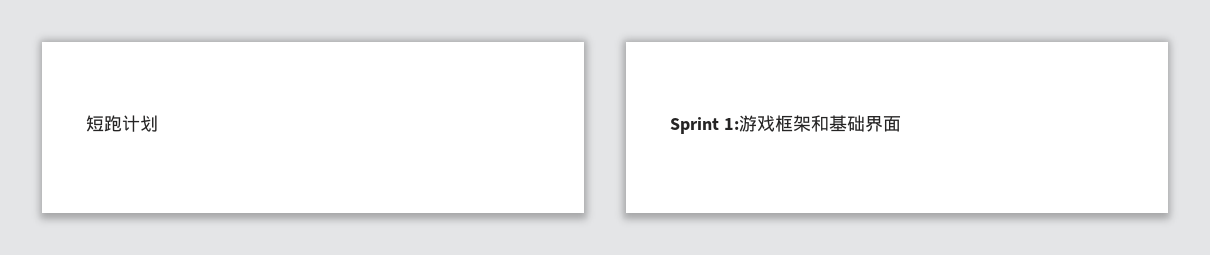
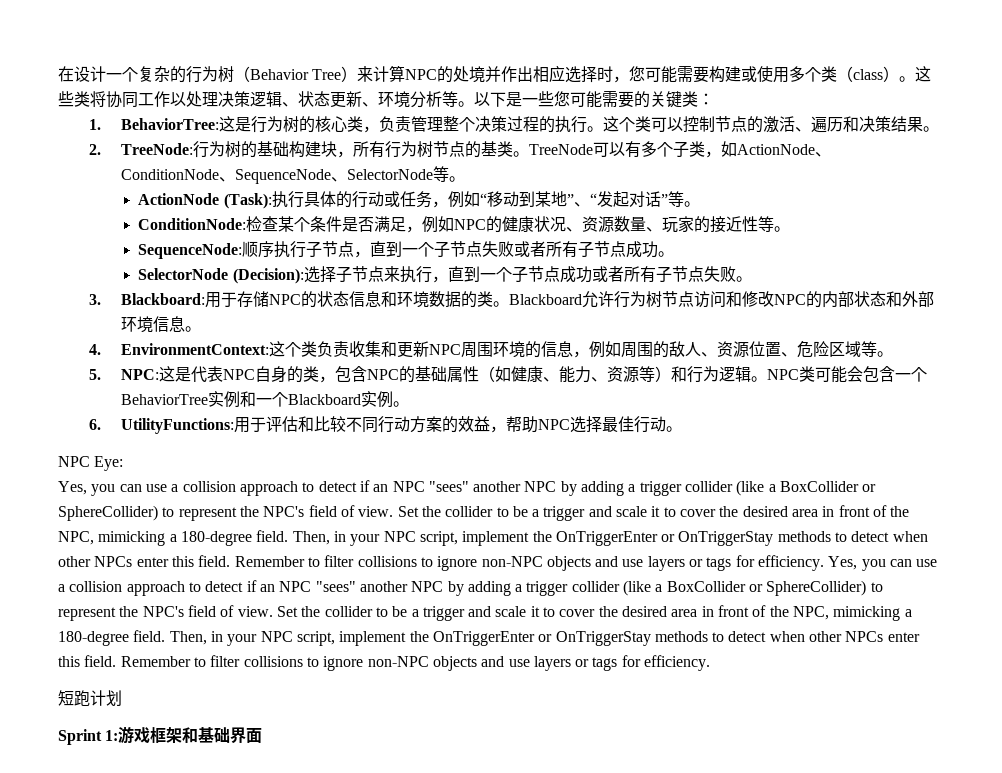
+ 在设计一个复杂的行为树（Behavior Tree）来计算NPC的处境并作出相应选择时，您可能需要构建或使用多个类（class）。这些类将协同工作以处理决策逻辑、状态更新、环境分析等。以下是一些您可能需要的关键类：
+ 1. BehaviorTree:这是行为树的核心类，负责管理整个决策过程的执行。这个类可以控制节点的激活、遍历和决策结果。
+ 2. TreeNode:行为树的基础构建块，所有行为树节点的基类。TreeNode可以有多个子类，如ActionNode、ConditionNode、SequenceNode、SelectorNode等。
+ ActionNode (Task):执行具体的行动或任务，例如“移动到某地”、“发起对话”等。
+ ConditionNode:检查某个条件是否满足，例如NPC的健康状况、资源数量、玩家的接近性等。
+ SequenceNode:顺序执行子节点，直到一个子节点失败或者所有子节点成功。
+ SelectorNode (Decision):选择子节点来执行，直到一个子节点成功或者所有子节点失败。
+ 3. Blackboard:用于存储NPC的状态信息和环境数据的类。Blackboard允许行为树节点访问和修改NPC的内部状态和外部环境信息。
+ 4. EnvironmentContext:这个类负责收集和更新NPC周围环境的信息，例如周围的敌人、资源位置、危险区域等。
+ 5. NPC:这是代表NPC自身的类，包含NPC的基础属性（如健康、能力、资源等）和行为逻辑。NPC类可能会包含一个BehaviorTree实例和一个Blackboard实例。
+ 6. UtilityFunctions:用于评估和比较不同行动方案的效益，帮助NPC选择最佳行动。
+ NPC Eye:
+ Yes, you can use a collision approach to detect if an NPC "sees" another NPC by adding a trigger collider (like a BoxCollider or SphereCollider) to represent the NPC's field of view. Set the collider to be a trigger and scale it to cover the desired area in front of the NPC, mimicking a 180-degree field. Then, in your NPC script, implement the OnTriggerEnter or OnTriggerStay methods to detect when other NPCs enter this field. Remember to filter collisions to ignore non-NPC objects and use layers or tags for efficiency. Yes, you can use a collision approach to detect if an NPC "sees" another NPC by adding a trigger collider (like a BoxCollider or SphereCollider) to represent the NPC's field of view. Set the collider to be a trigger and scale it to cover the desired area in front of the NPC, mimicking a 180-degree field. Then, in your NPC script, implement the OnTriggerEnter or OnTriggerStay methods to detect when other NPCs enter this field. Remember to filter collisions to ignore non-NPC objects and use layers or tags for efficiency.

